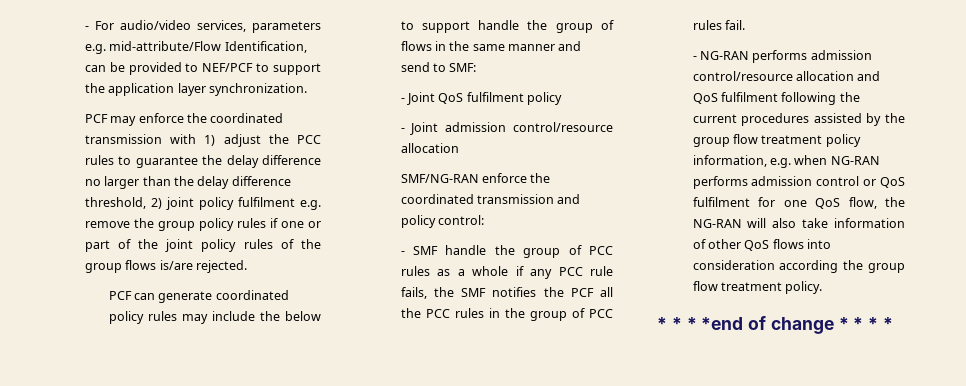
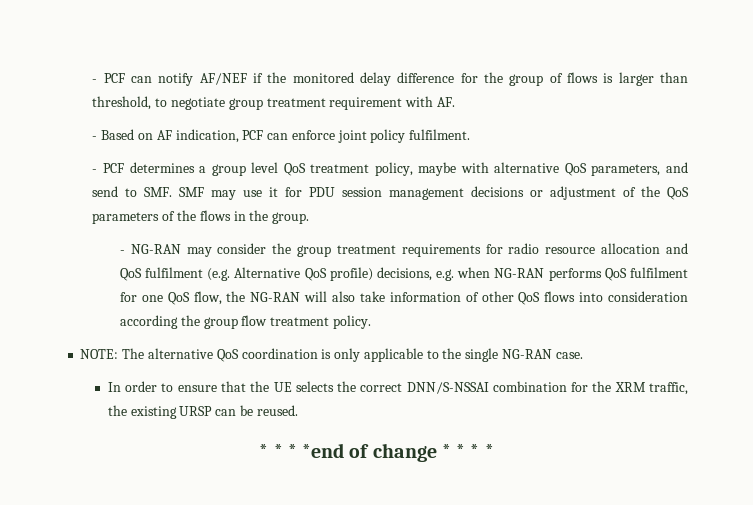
- - For audio/video services, parameters e.g. mid-attribute/Flow Identification, can be provided to NEF/PCF to support the application layer synchronization.
- PCF may enforce the coordinated transmission with 1) adjust the PCC rules to guarantee the delay difference no larger than the delay difference threshold, 2) joint policy fulfilment e.g. remove the group policy rules if one or part of the joint policy rules of the group flows is/are rejected.
- PCF can generate coordinated policy rules may include the below to support handle the group of flows in the same manner and send to SMF:
- - Joint QoS fulfilment policy
- - Joint admission control/resource allocation
- SMF/NG-RAN enforce the coordinated transmission and policy control:
- - SMF handle the group of PCC rules as a whole if any PCC rule fails, the SMF notifies the PCF all the PCC rules in the group of PCC rules fail.
- - NG-RAN performs admission control/resource allocation and QoS fulfilment following the current procedures assisted by the group flow treatment policy information, e.g. when NG-RAN performs admission control or QoS fulfilment for one QoS flow, the NG-RAN will also take information of other QoS flows into consideration according the group flow treatment policy.
+ - PCF can notify AF/NEF if the monitored delay difference for the group of flows is larger than threshold, to negotiate group treatment requirement with AF.
+ - Based on AF indication, PCF can enforce joint policy fulfilment.
+ - PCF determines a group level QoS treatment policy, maybe with alternative QoS parameters, and send to SMF. SMF may use it for PDU session management decisions or adjustment of the QoS parameters of the flows in the group.
+ - NG-RAN may consider the group treatment requirements for radio resource allocation and QoS fulfilment (e.g. Alternative QoS profile) decisions, e.g. when NG-RAN performs QoS fulfilment for one QoS flow, the NG-RAN will also take information of other QoS flows into consideration according the group flow treatment policy.
+ NOTE: The alternative QoS coordination is only applicable to the single NG-RAN case.
+ In order to ensure that the UE selects the correct DNN/S-NSSAI combination for the XRM traffic, the existing URSP can be reused.

